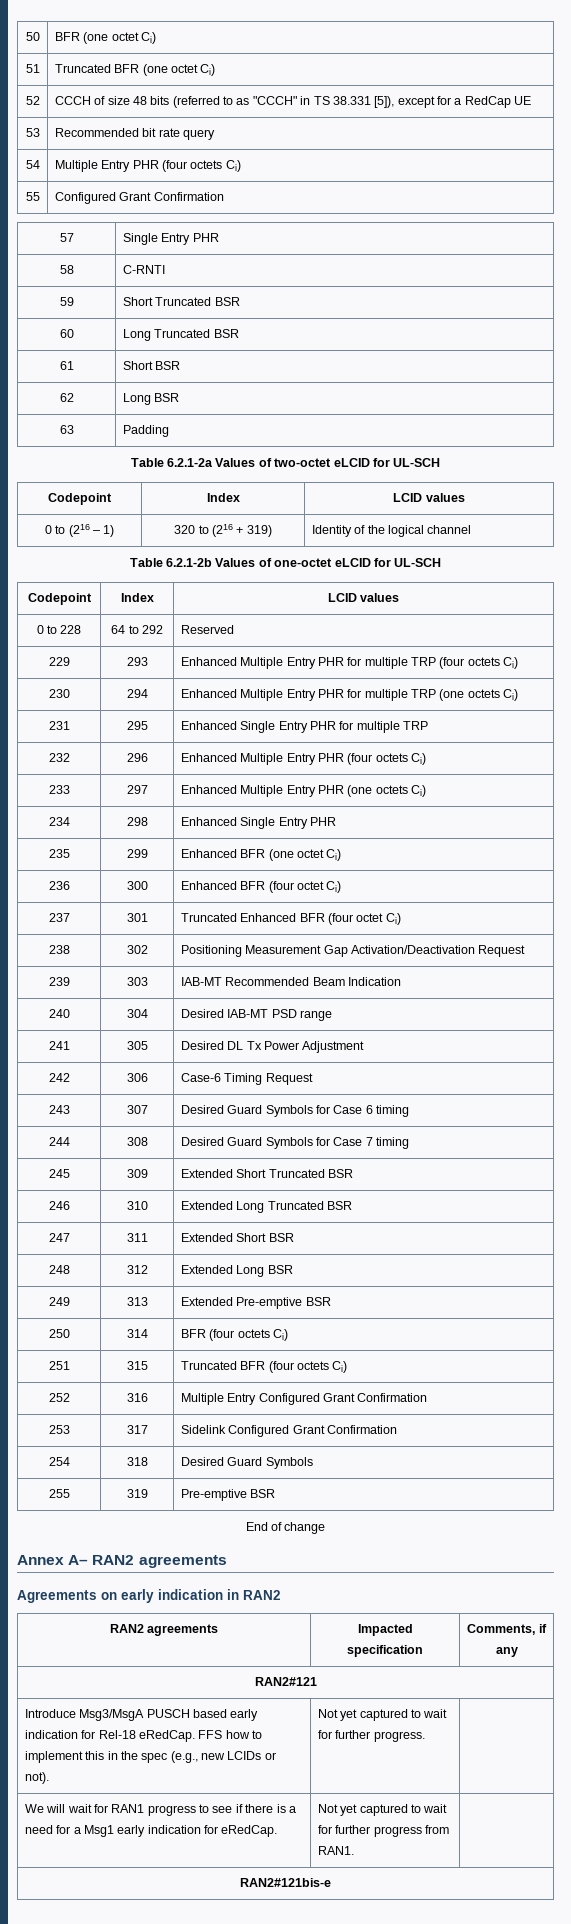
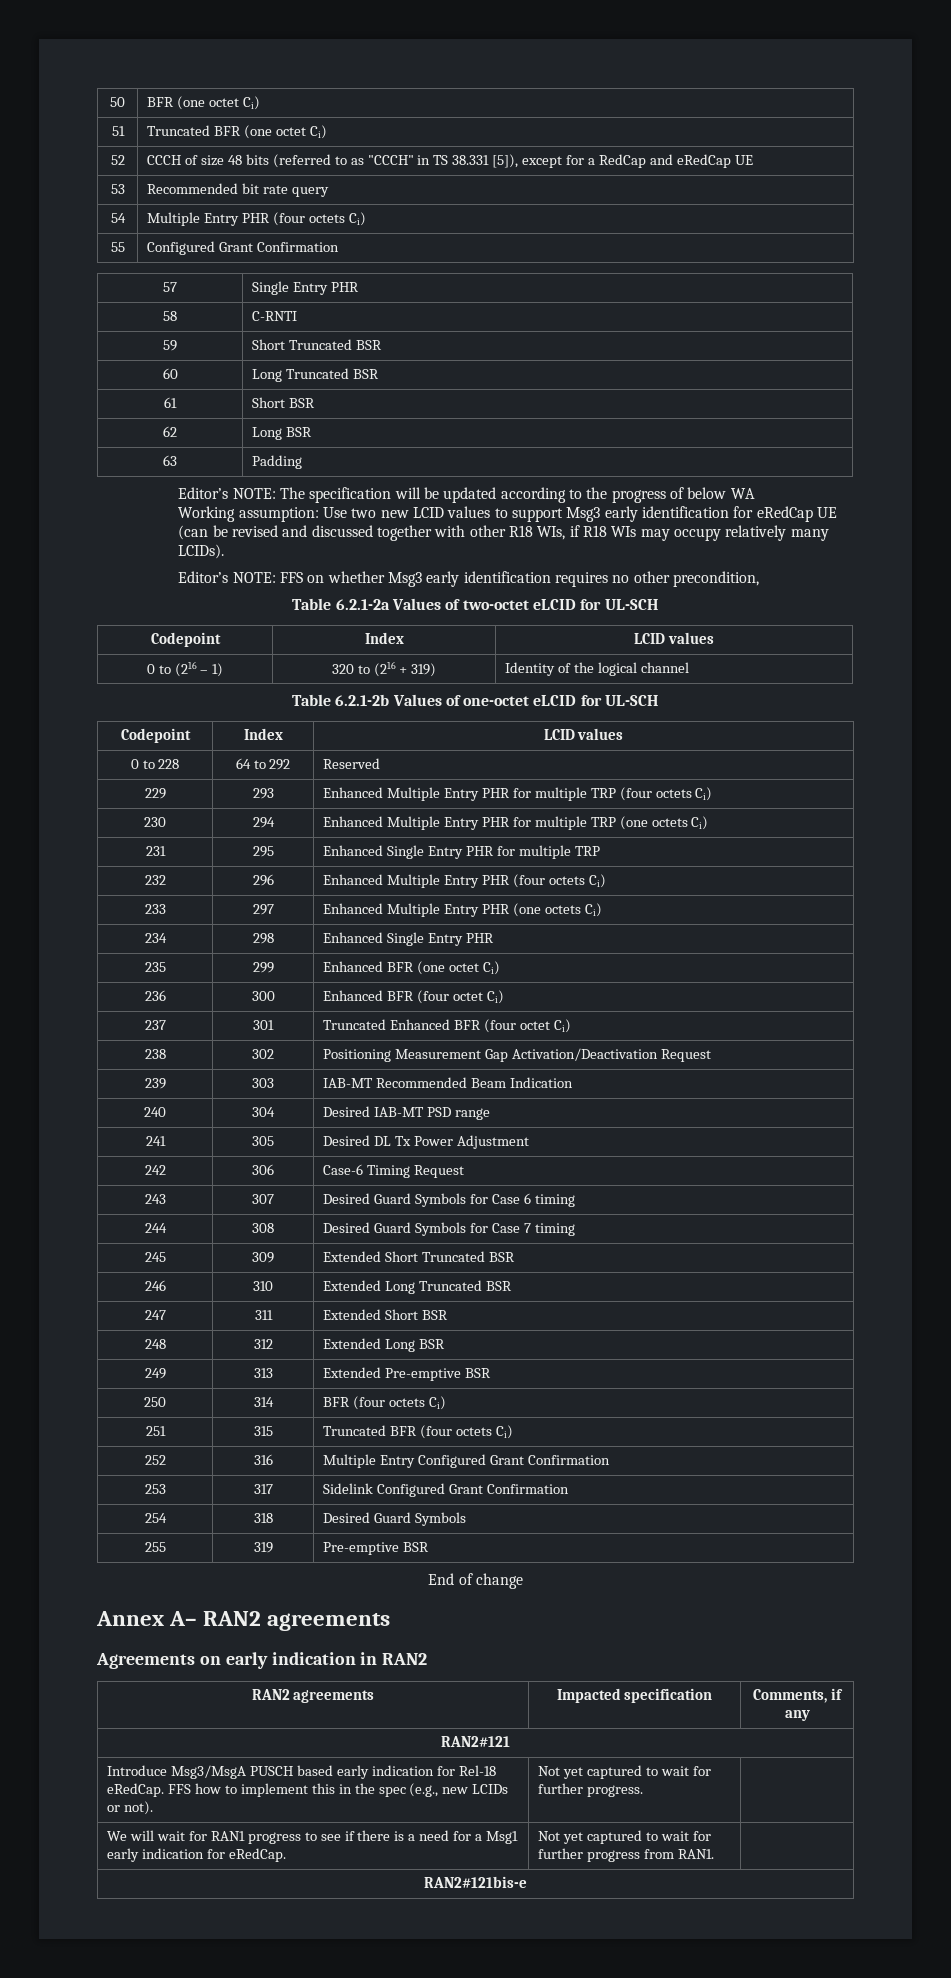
- 52 | CCCH of size 48 bits (referred to as "CCCH" in TS 38.331 [5]), except for a RedCap UE
+ 52 | CCCH of size 48 bits (referred to as "CCCH" in TS 38.331 [5]), except for a RedCap and eRedCap UE
+ Editor’s NOTE: The specification will be updated according to the progress of below WA
+ Working assumption: Use two new LCID values to support Msg3 early identification for eRedCap UE (can be revised and discussed together with other R18 WIs, if R18 WIs may occupy relatively many LCIDs).
+ Editor’s NOTE: FFS on whether Msg3 early identification requires no other precondition,

